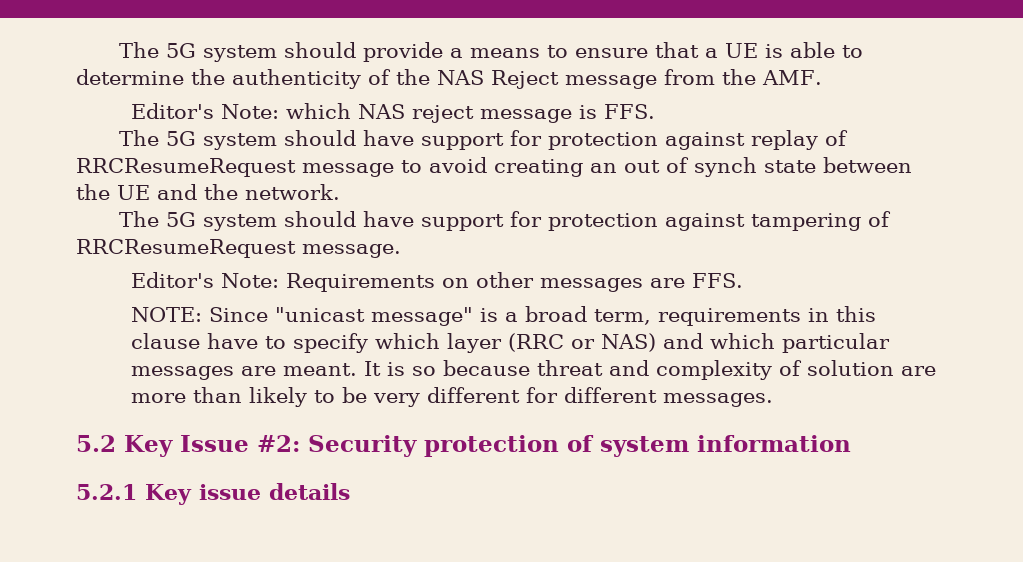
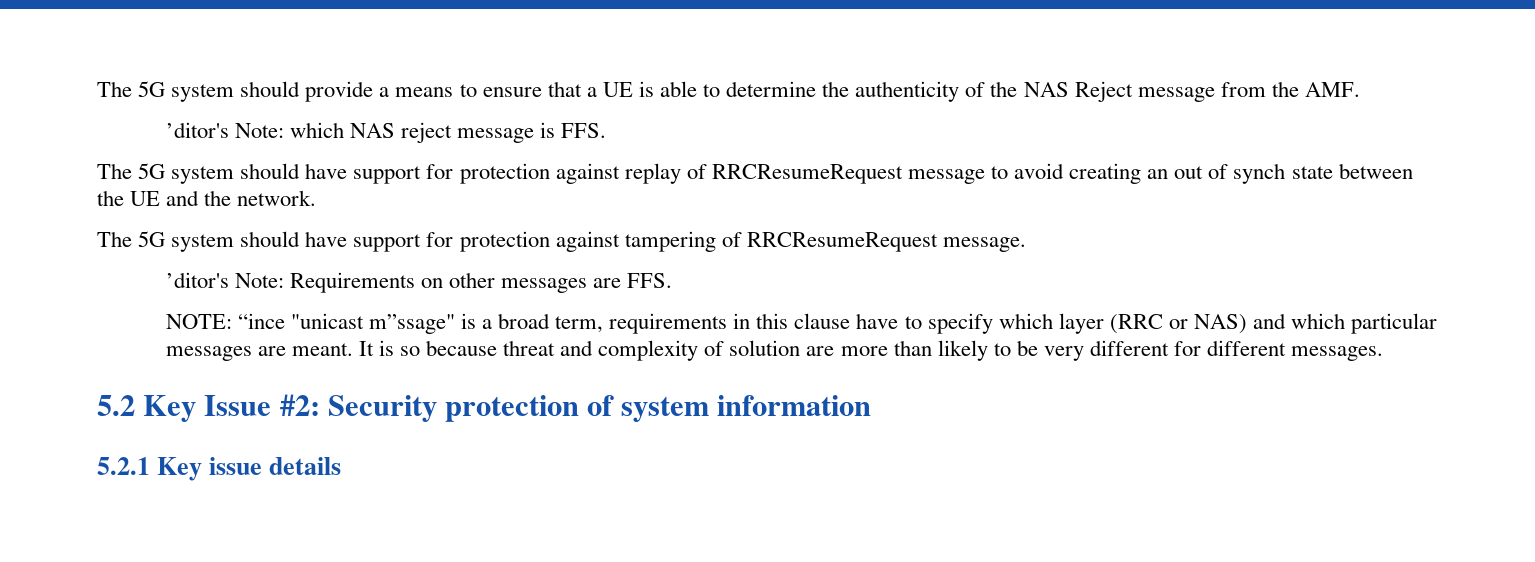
- Editor's Note: which NAS reject message is FFS.
+ ’ditor's Note: which NAS reject message is FFS.
- Editor's Note: Requirements on other messages are FFS.
+ ’ditor's Note: Requirements on other messages are FFS.
- NOTE: Since "unicast message" is a broad term, requirements in this clause have to specify which layer (RRC or NAS) and which particular messages are meant.
+ NOTE: “ince "unicast m”ssage" is a broad term, requirements in this clause have to specify which layer (RRC or NAS) and which particular messages are meant.

